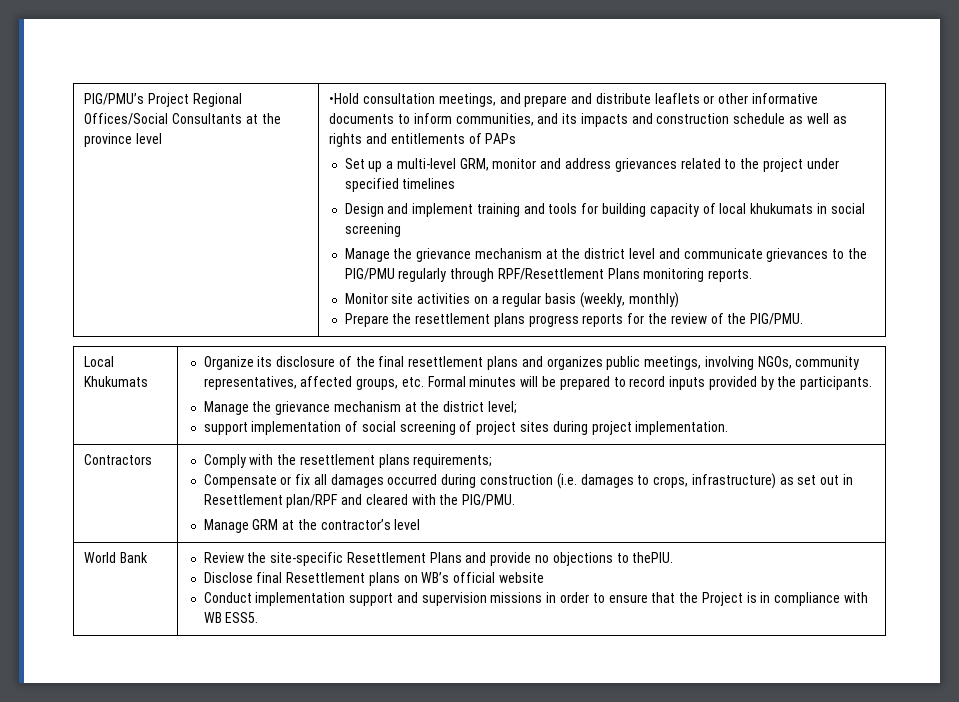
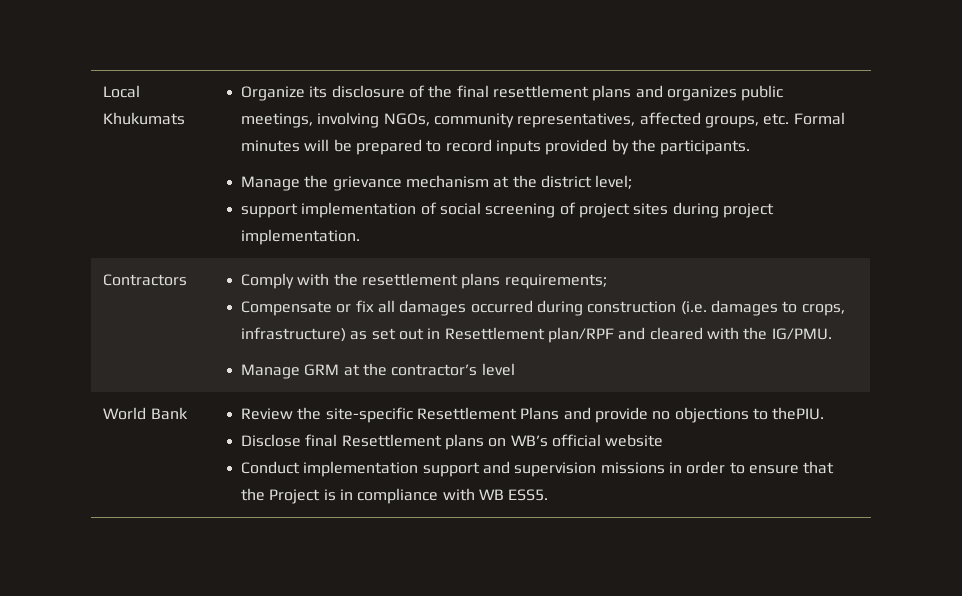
- PIG/PMU’s Project Regional Offices/Social Consultants at the province level | •Hold consultation meetings, and prepare and distribute leaflets or other informative documents to inform communities, and its impacts and construction schedule as well as rights and entitlements of PAPs
- Set up a multi-level GRM, monitor and address grievances related to the project under specified timelines
- Design and implement training and tools for building capacity of local khukumats in social screening
- Manage the grievance mechanism at the district level and communicate grievances to the PIG/PMU regularly through RPF/Resettlement Plans monitoring reports.
- Monitor site activities on a regular basis (weekly, monthly)
- Prepare the resettlement plans progress reports for the review of the PIG/PMU.
  Contractors | Comply with the resettlement plans requirements;
- Compensate or fix all damages occurred during construction (i.e. damages to crops, infrastructure) as set out in Resettlement plan/RPF and cleared with the PIG/PMU.
+ Compensate or fix all damages occurred during construction (i.e. damages to crops, infrastructure) as set out in Resettlement plan/RPF and cleared with the IG/PMU.

